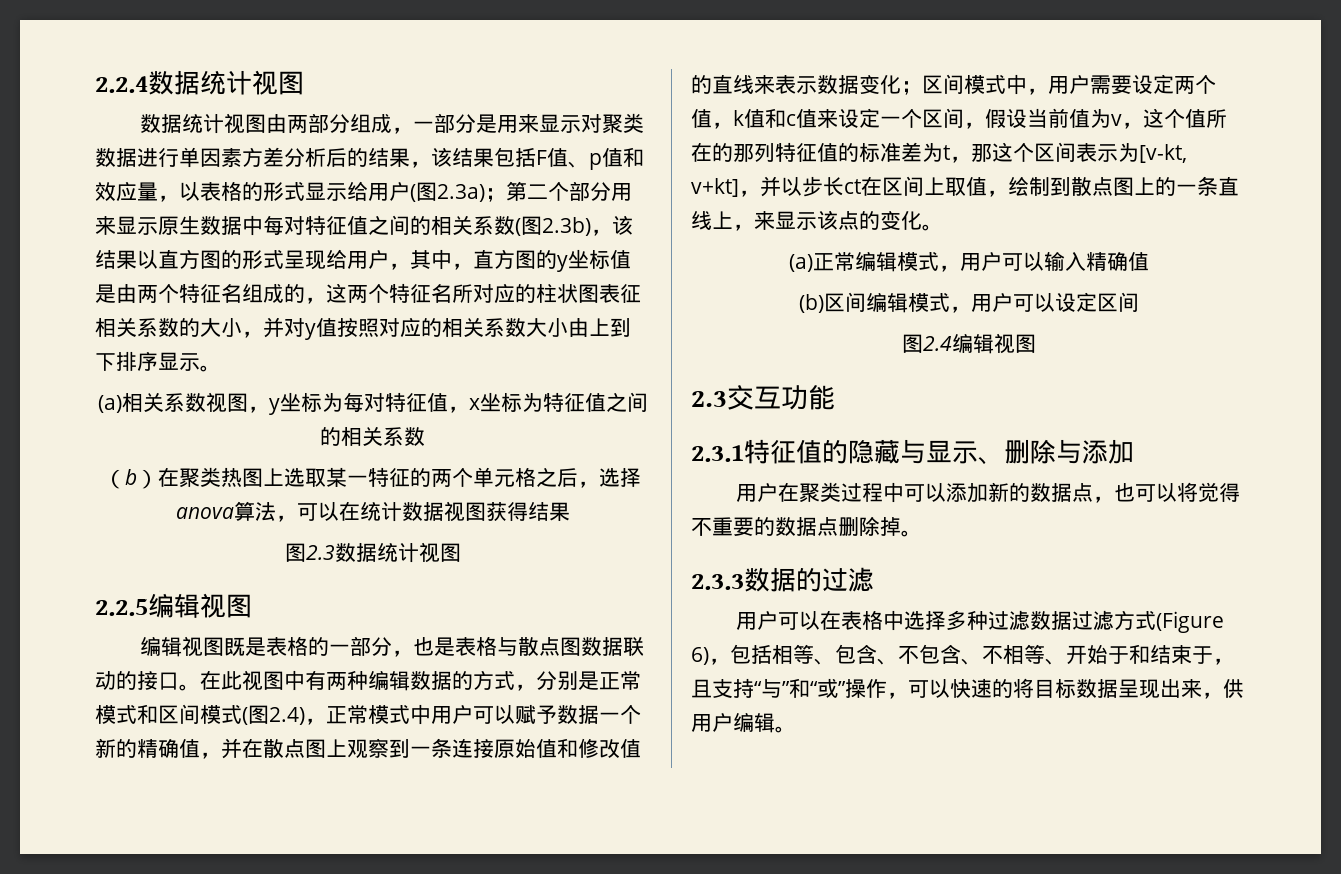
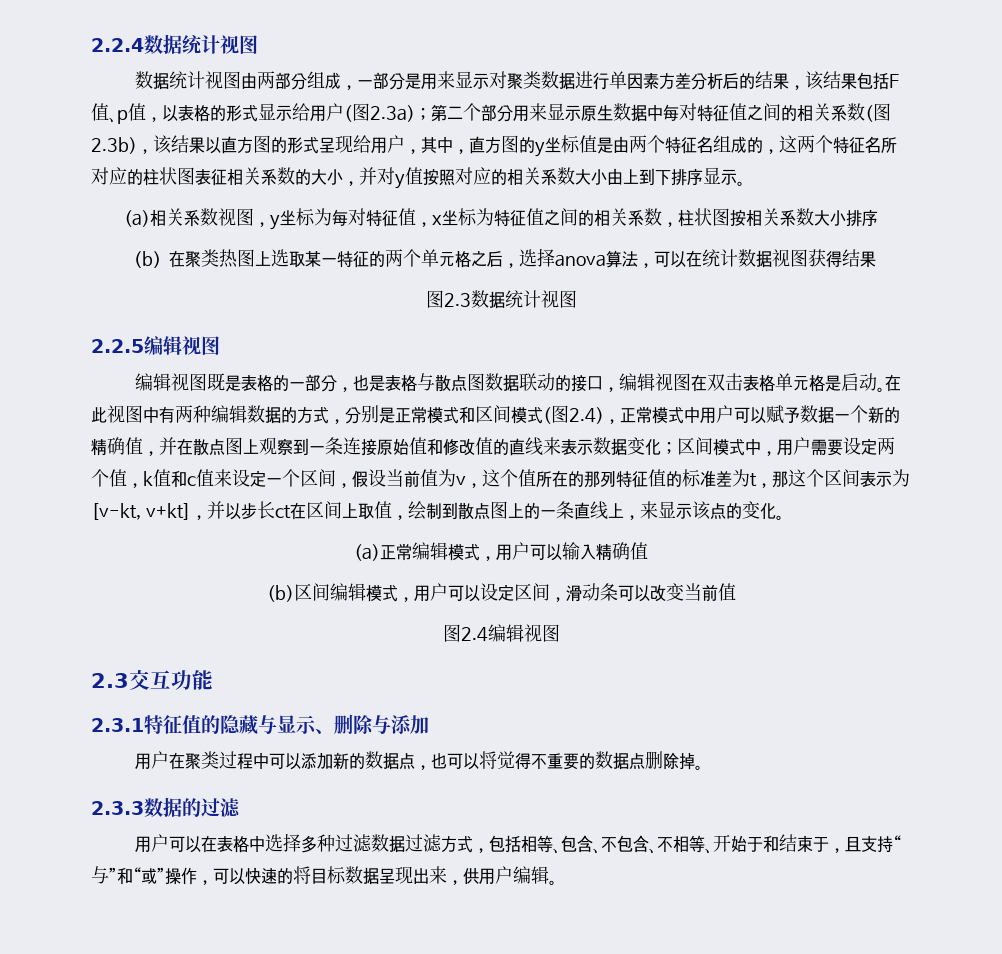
- 数据统计视图由两部分组成，一部分是用来显示对聚类数据进行单因素方差分析后的结果，该结果包括F值、p值和效应量，以表格的形式显示给用户(图2.3a)；
+ 数据统计视图由两部分组成，一部分是用来显示对聚类数据进行单因素方差分析后的结果，该结果包括F值、p值，以表格的形式显示给用户(图2.3a)；
- (a)相关系数视图，y坐标为每对特征值，x坐标为特征值之间的相关系数
+ (a)相关系数视图，y坐标为每对特征值，x坐标为特征值之间的相关系数，柱状图按相关系数大小排序
- 编辑视图既是表格的一部分，也是表格与散点图数据联动的接口。
+ 编辑视图既是表格的一部分，也是表格与散点图数据联动的接口，编辑视图在双击表格单元格是启动。
- (b)区间编辑模式，用户可以设定区间
+ (b)区间编辑模式，用户可以设定区间，滑动条可以改变当前值
- 用户可以在表格中选择多种过滤数据过滤方式(Figure 6)，包括相等、包含、不包含、不相等、开始于和结束于，且支持“与”和“或”操作，可以快速的将目标数据呈现出来，供用户编辑。
+ 用户可以在表格中选择多种过滤数据过滤方式，包括相等、包含、不包含、不相等、开始于和结束于，且支持“与”和“或”操作，可以快速的将目标数据呈现出来，供用户编辑。

